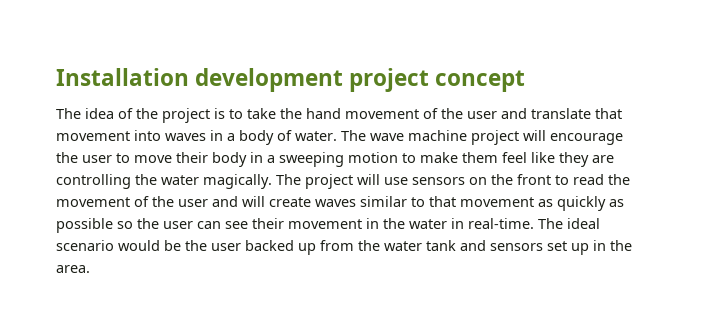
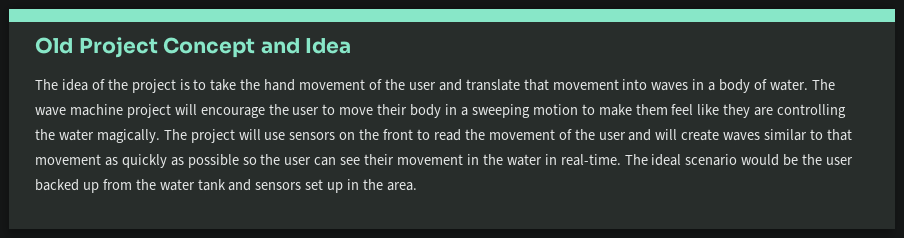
- Installation development project concept
+ Old Project Concept and Idea

